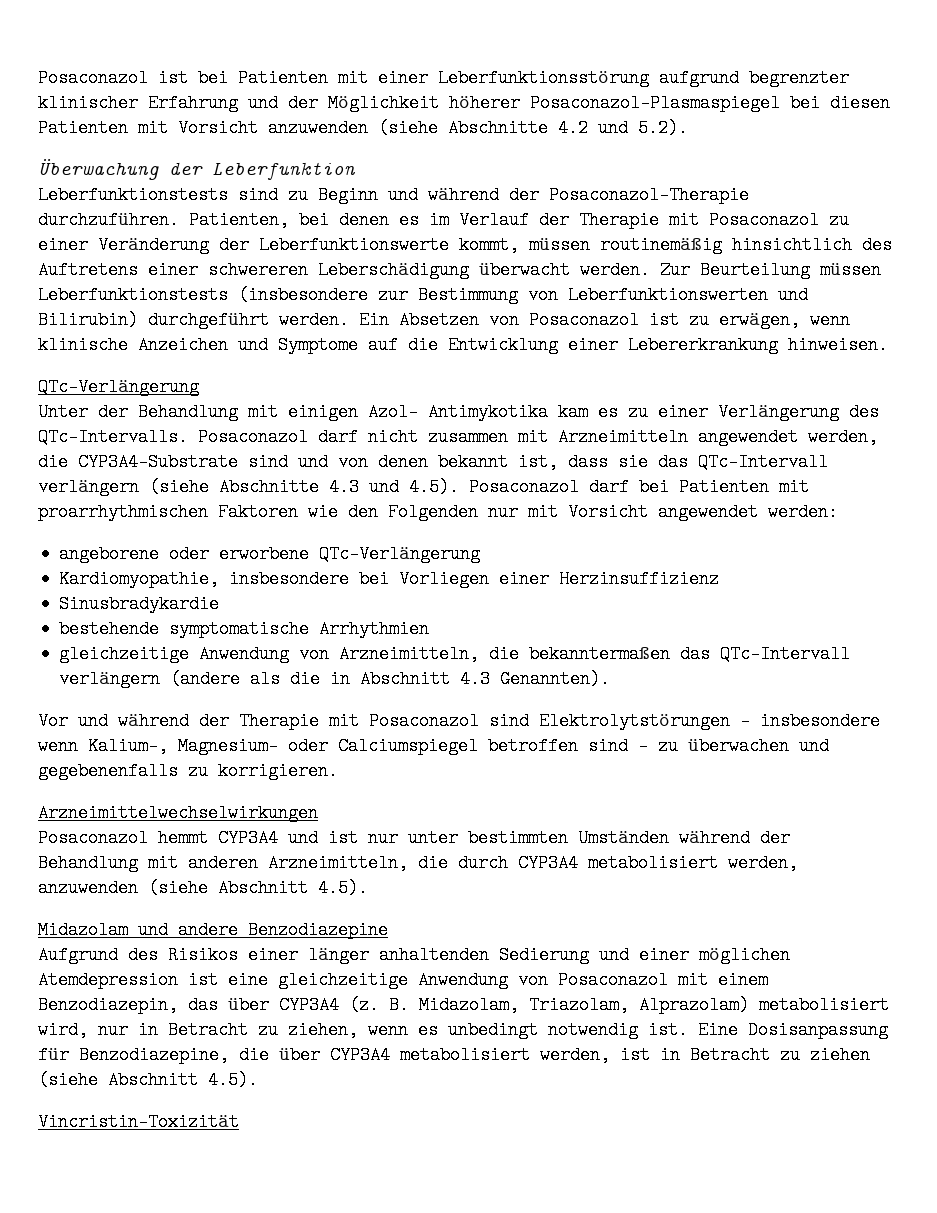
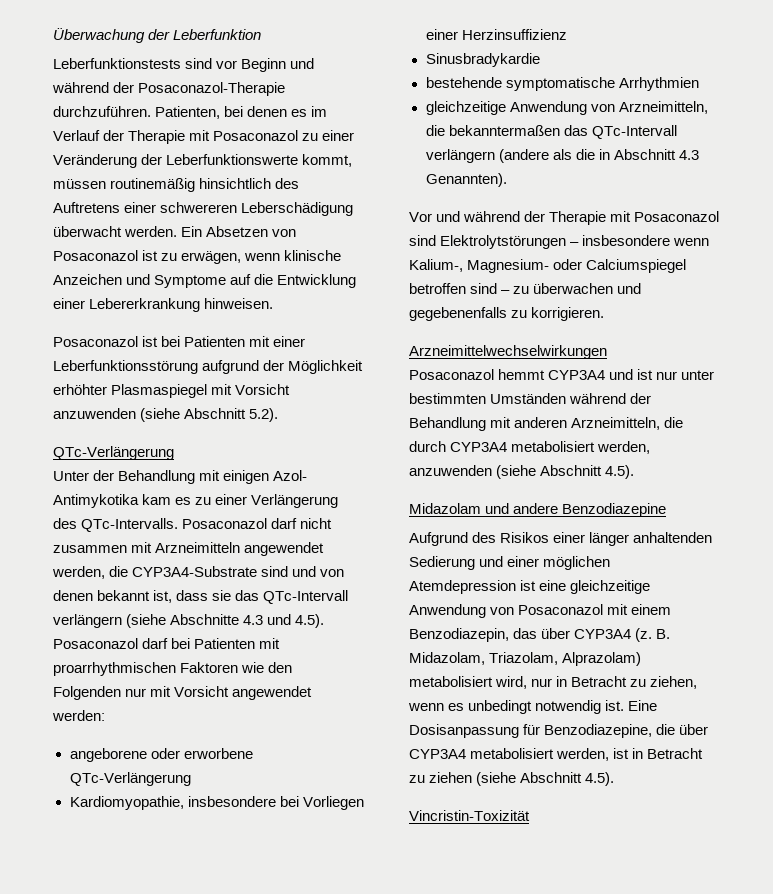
- Posaconazol ist bei Patienten mit einer Leberfunktionsstörung aufgrund begrenzter klinischer Erfahrung und der Möglichkeit höherer Posaconazol-Plasmaspiegel bei diesen Patienten mit Vorsicht anzuwenden (siehe Abschnitte 4.2 und 5.2).
- Leberfunktionstests sind zu Beginn und während der Posaconazol-Therapie durchzuführen.
+ Leberfunktionstests sind vor Beginn und während der Posaconazol-Therapie durchzuführen.
- Zur Beurteilung müssen Leberfunktionstests (insbesondere zur Bestimmung von Leberfunktionswerten und Bilirubin) durchgeführt werden.
+ Posaconazol ist bei Patienten mit einer Leberfunktionsstörung aufgrund der Möglichkeit erhöhter Plasmaspiegel mit Vorsicht anzuwenden (siehe Abschnitt 5.2).

